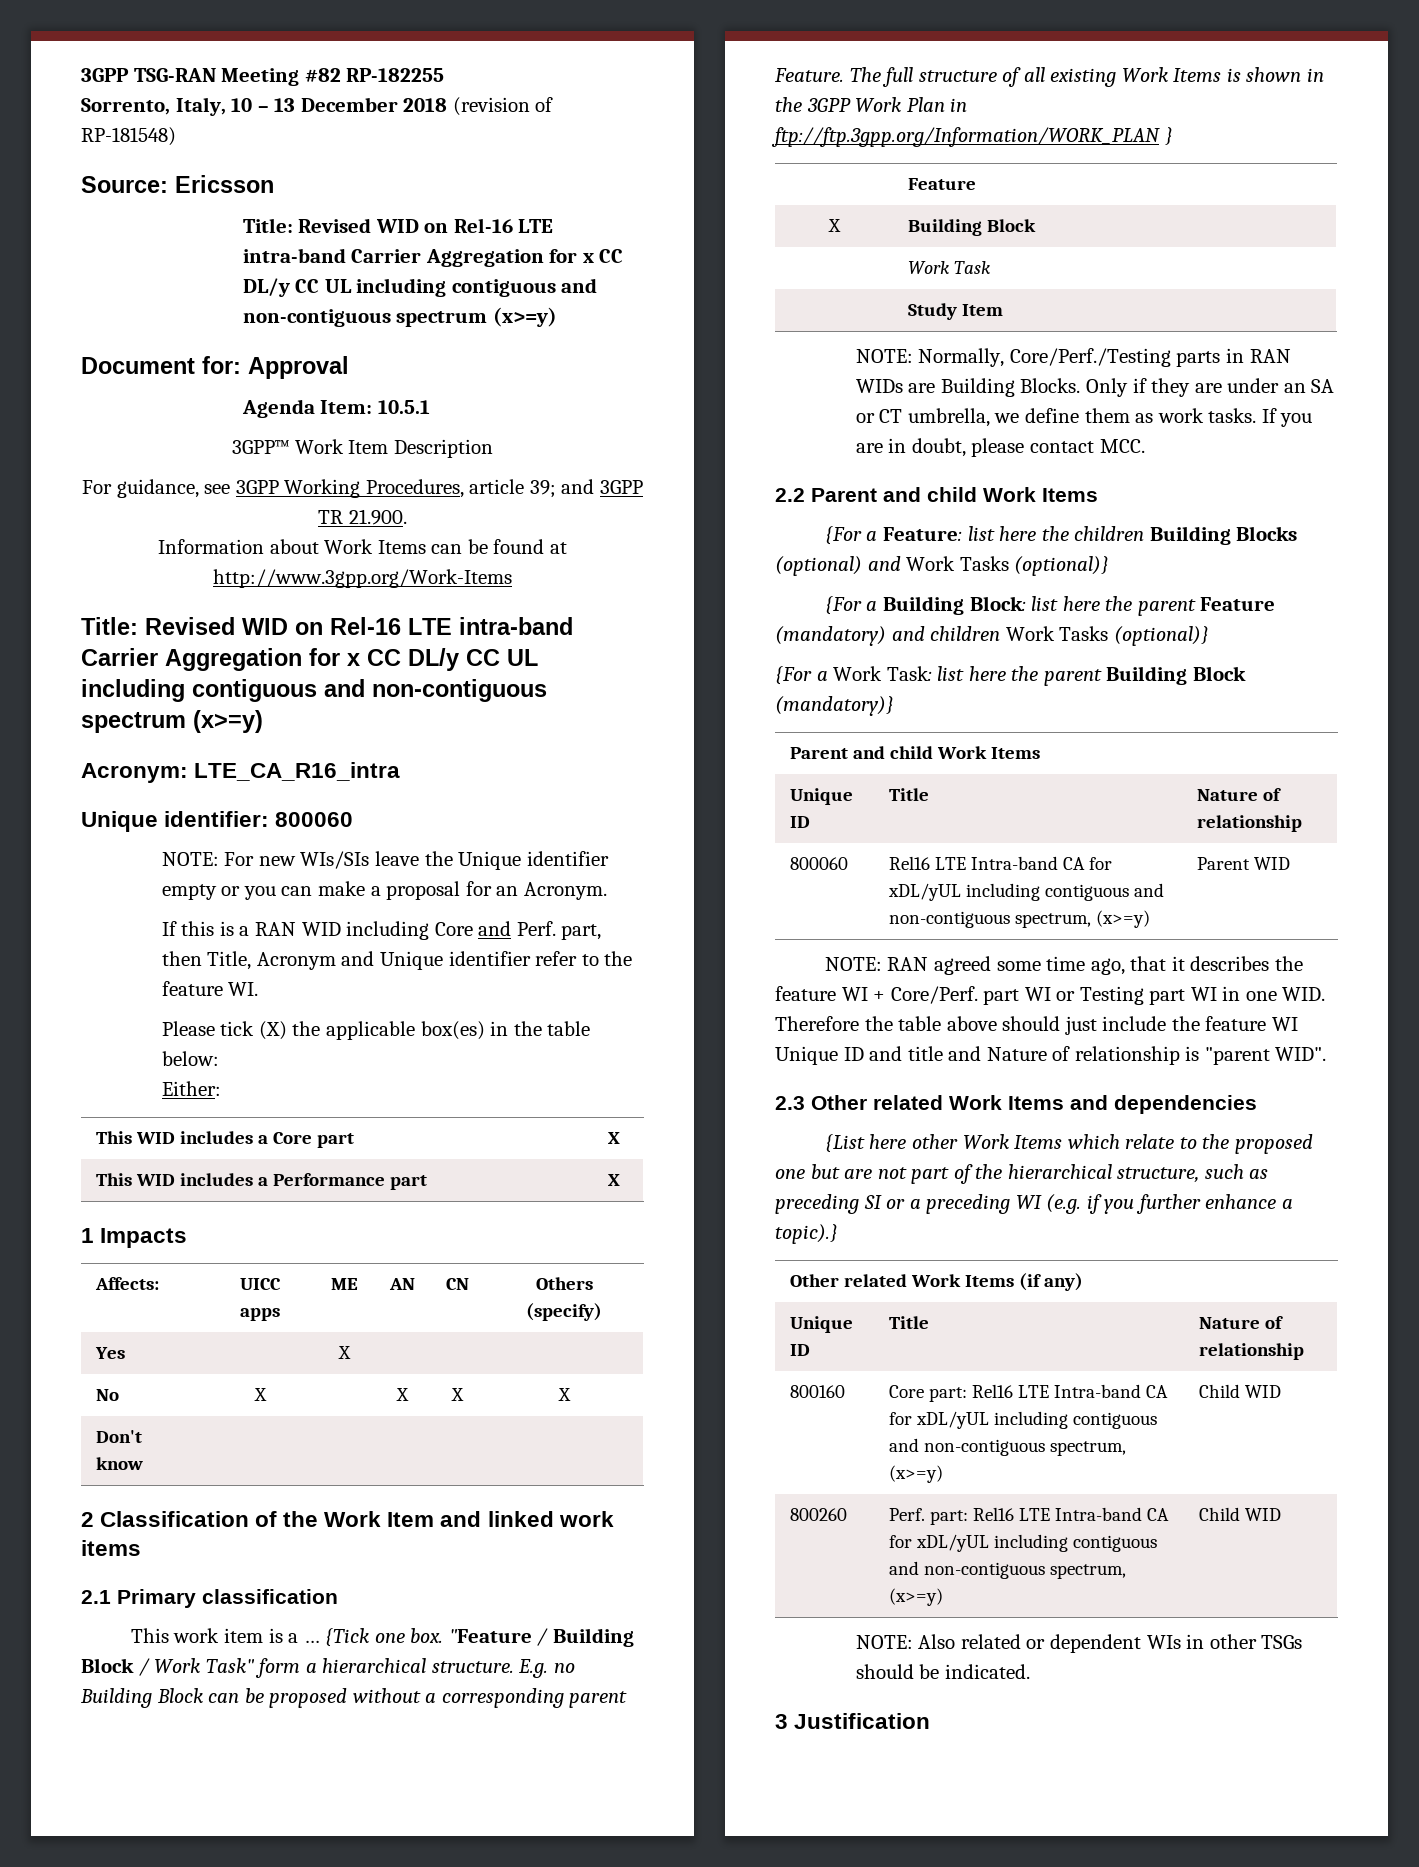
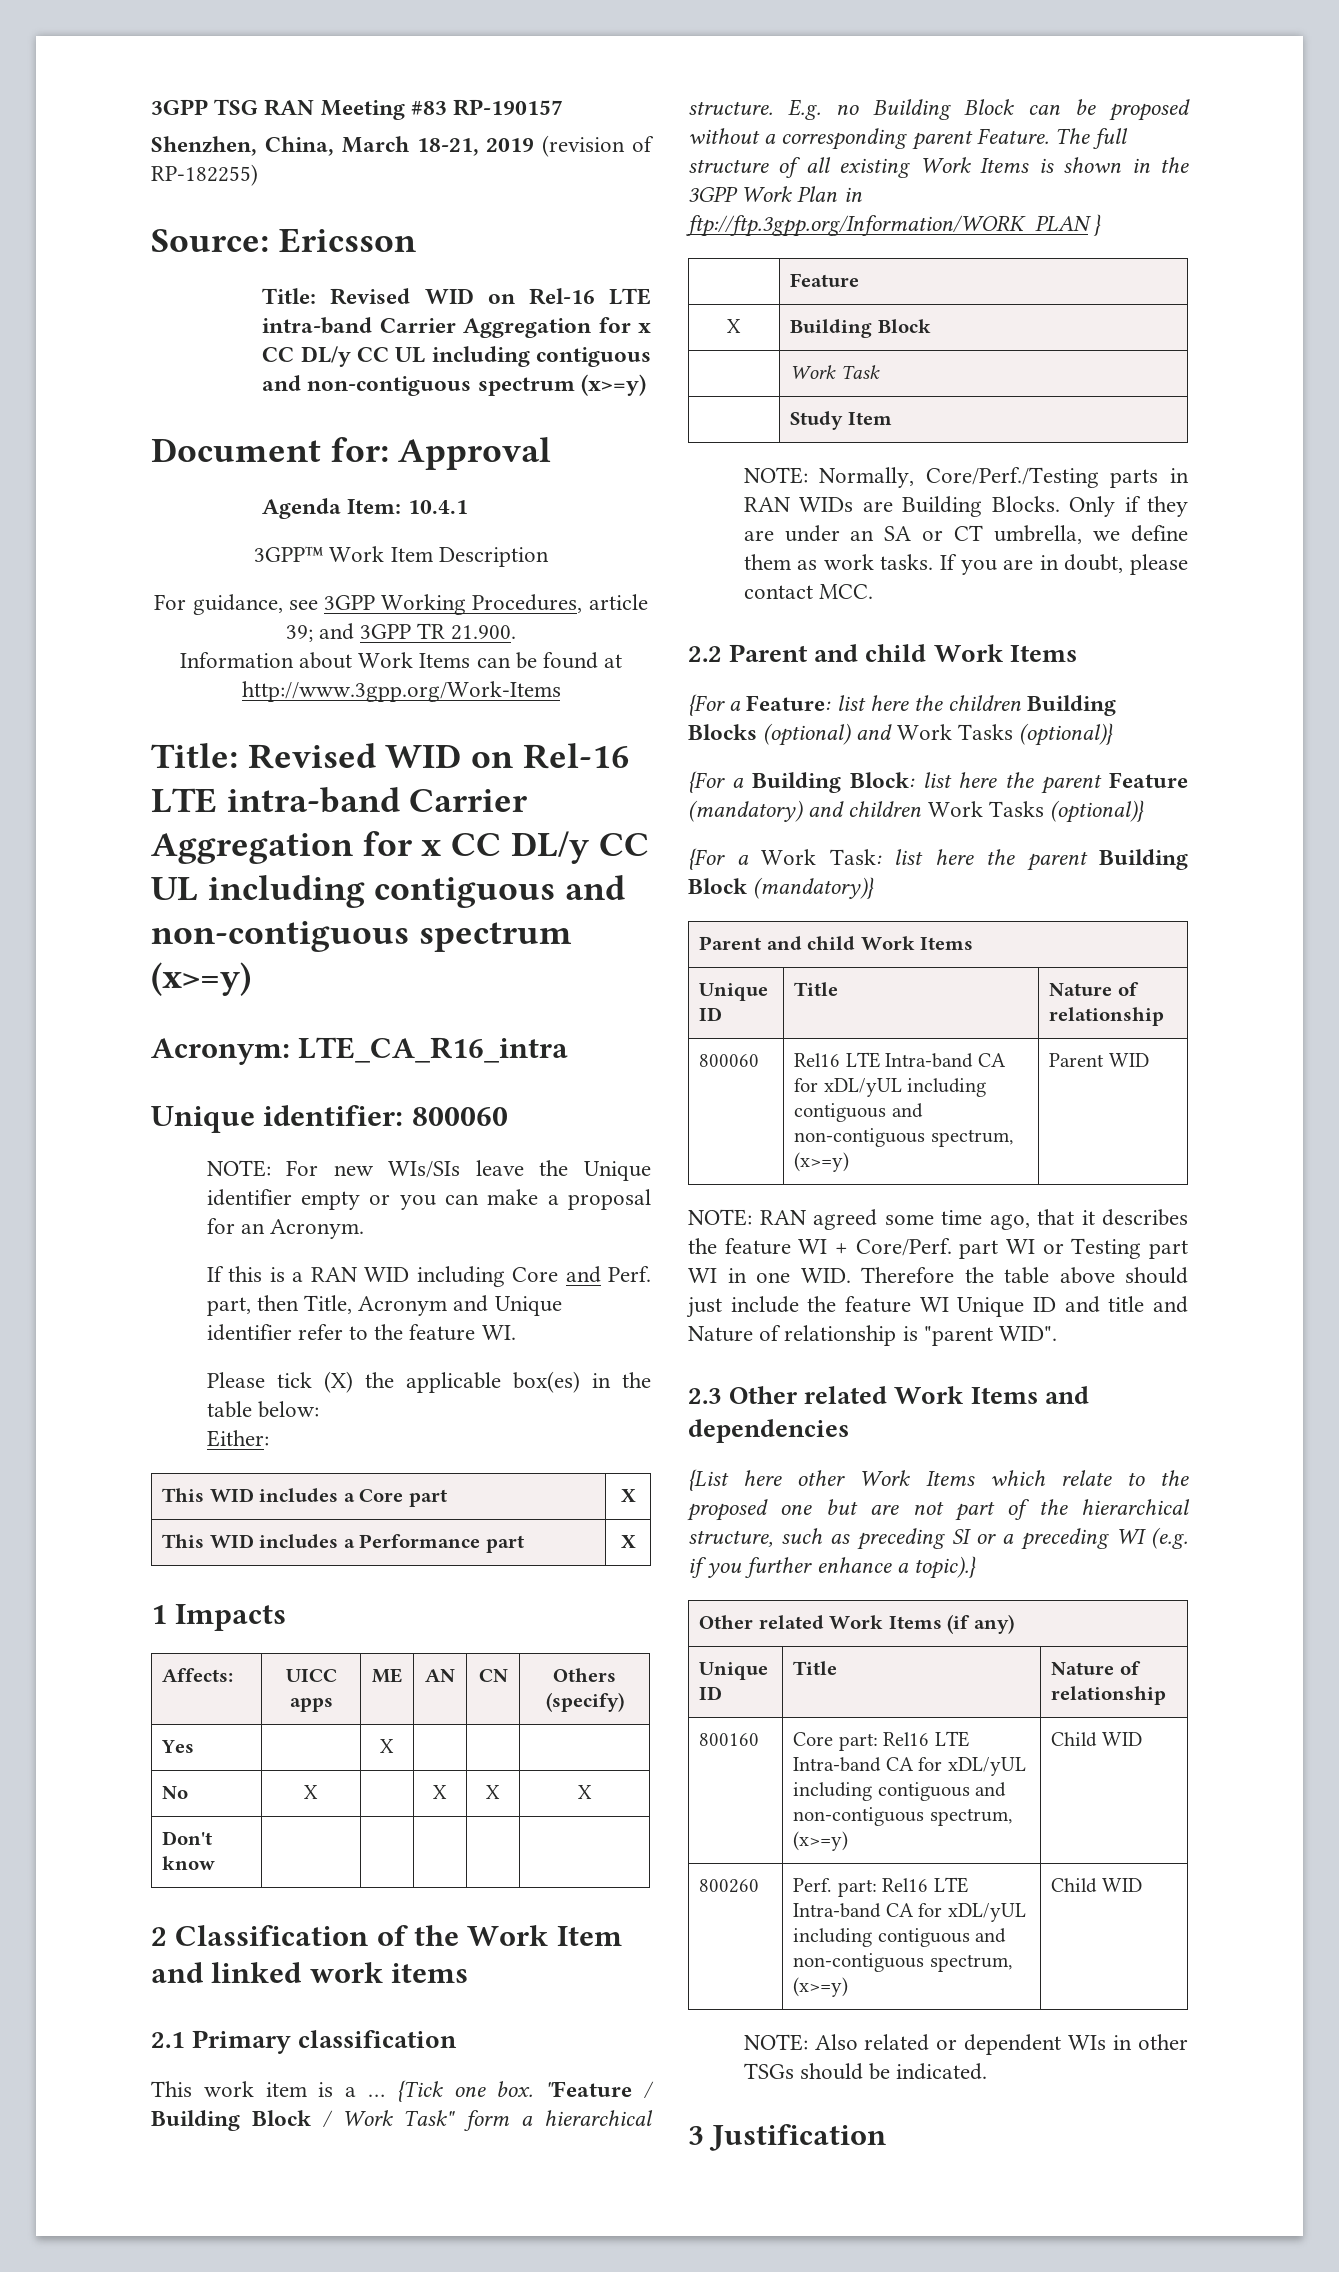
- 3GPP TSG-RAN Meeting #82 RP-182255
- Sorrento, Italy, 10 – 13 December 2018 (revision of RP-181548)
+ 3GPP TSG RAN Meeting #83 RP-190157
+ Shenzhen, China, March 18-21, 2019 (revision of RP-182255)
- Agenda Item: 10.5.1
+ Agenda Item: 10.4.1

